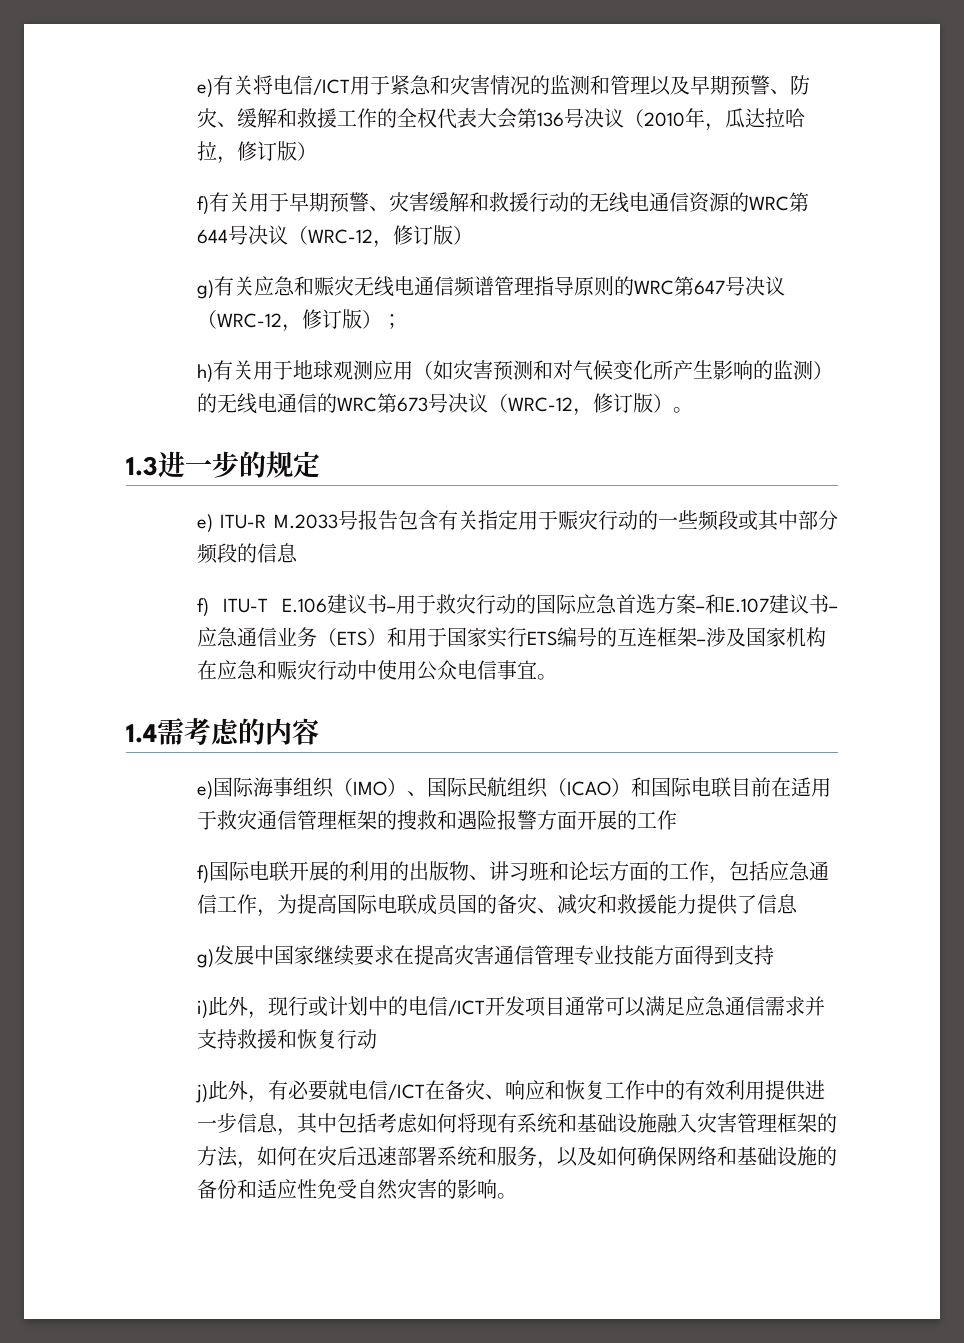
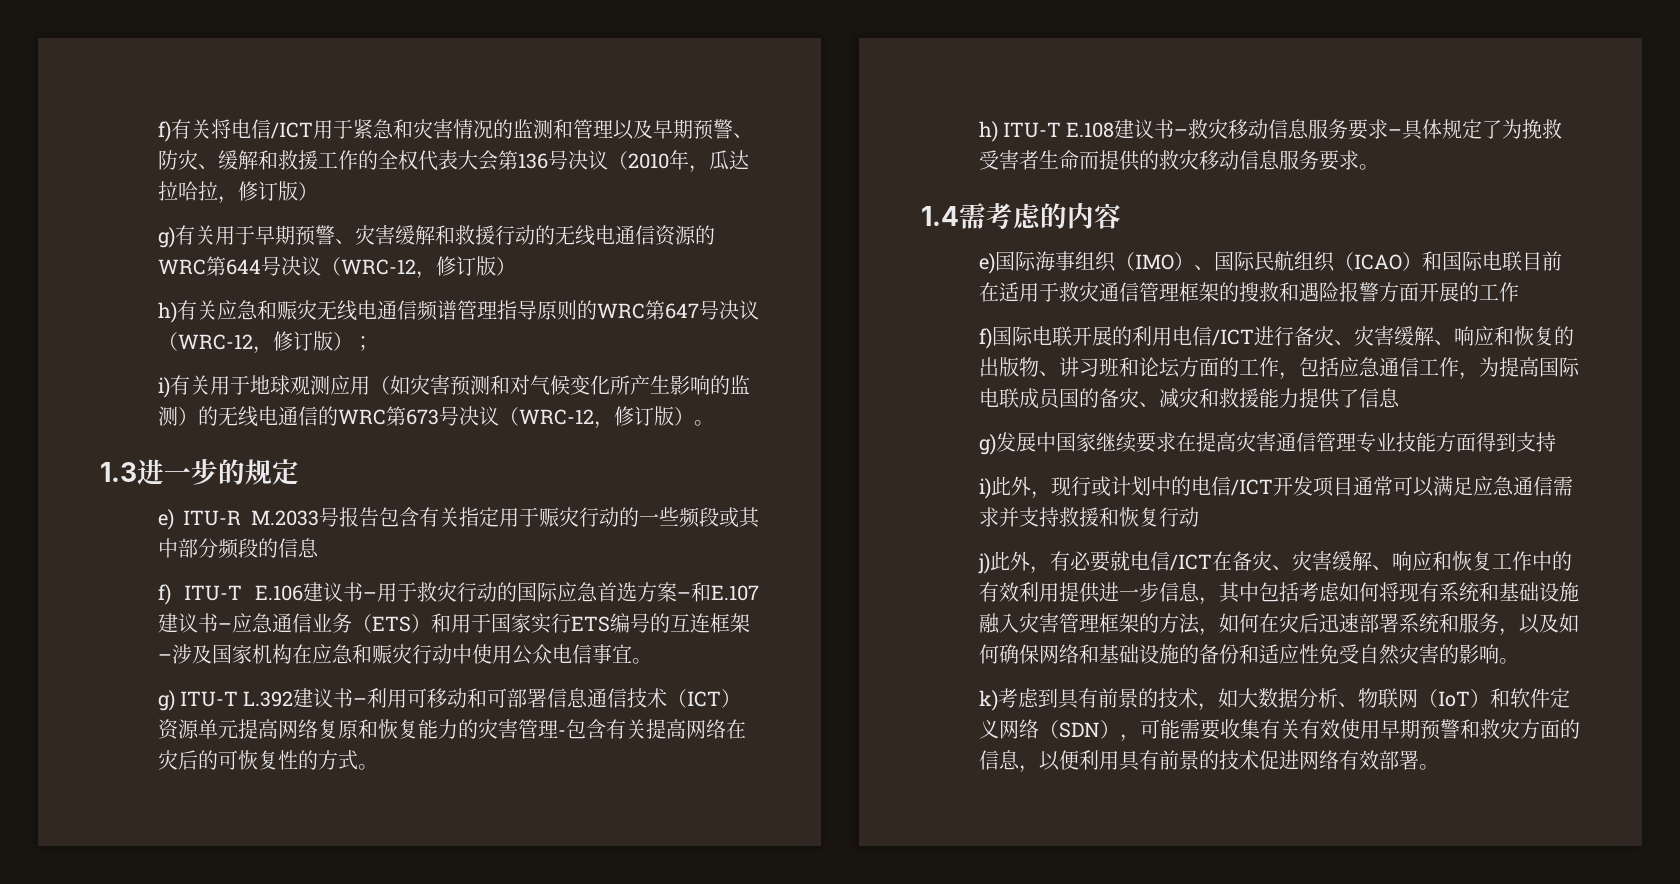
- e)有关将电信/ICT用于紧急和灾害情况的监测和管理以及早期预警、防灾、缓解和救援工作的全权代表大会第136号决议（2010年，瓜达拉哈拉，修订版）
+ f)有关将电信/ICT用于紧急和灾害情况的监测和管理以及早期预警、防灾、缓解和救援工作的全权代表大会第136号决议（2010年，瓜达拉哈拉，修订版）
- f)有关用于早期预警、灾害缓解和救援行动的无线电通信资源的WRC第644号决议（WRC-12，修订版）
+ g)有关用于早期预警、灾害缓解和救援行动的无线电通信资源的WRC第644号决议（WRC-12，修订版）
- g)有关应急和赈灾无线电通信频谱管理指导原则的WRC第647号决议（WRC-12，修订版）；
+ h)有关应急和赈灾无线电通信频谱管理指导原则的WRC第647号决议（WRC-12，修订版）；
- h)有关用于地球观测应用（如灾害预测和对气候变化所产生影响的监测）的无线电通信的WRC第673号决议（WRC-12，修订版）。
+ i)有关用于地球观测应用（如灾害预测和对气候变化所产生影响的监测）的无线电通信的WRC第673号决议（WRC-12，修订版）。
+ g) ITU-T L.392建议书–利用可移动和可部署信息通信技术（ICT）资源单元提高网络复原和恢复能力的灾害管理-包含有关提高网络在灾后的可恢复性的方式。
+ h) ITU-T E.108建议书–救灾移动信息服务要求–具体规定了为挽救受害者生命而提供的救灾移动信息服务要求。
- f)国际电联开展的利用的出版物、讲习班和论坛方面的工作，包括应急通信工作，为提高国际电联成员国的备灾、减灾和救援能力提供了信息
+ f)国际电联开展的利用电信/ICT进行备灾、灾害缓解、响应和恢复的出版物、讲习班和论坛方面的工作，包括应急通信工作，为提高国际电联成员国的备灾、减灾和救援能力提供了信息
- j)此外，有必要就电信/ICT在备灾、响应和恢复工作中的有效利用提供进一步信息，其中包括考虑如何将现有系统和基础设施融入灾害管理框架的方法，如何在灾后迅速部署系统和服务，以及如何确保网络和基础设施的备份和适应性免受自然灾害的影响。
+ j)此外，有必要就电信/ICT在备灾、灾害缓解、响应和恢复工作中的有效利用提供进一步信息，其中包括考虑如何将现有系统和基础设施融入灾害管理框架的方法，如何在灾后迅速部署系统和服务，以及如何确保网络和基础设施的备份和适应性免受自然灾害的影响。
+ k)考虑到具有前景的技术，如大数据分析、物联网（IoT）和软件定义网络（SDN），可能需要收集有关有效使用早期预警和救灾方面的信息，以便利用具有前景的技术促进网络有效部署。

